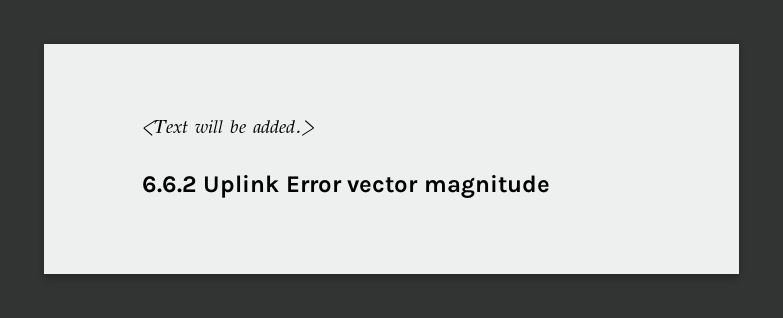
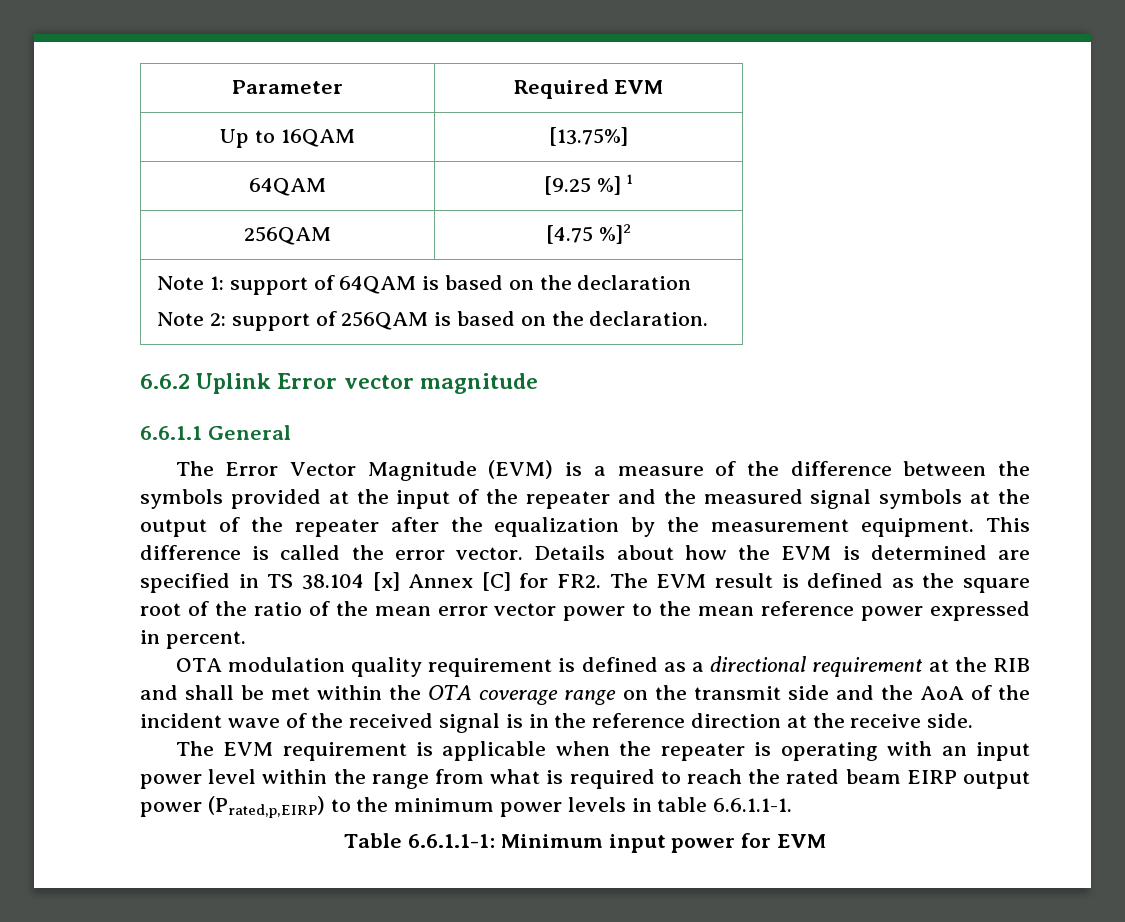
- <Text will be added.>
+ Parameter | Required EVM
+ Up to 16QAM | [13.75%]
+ 64QAM | [9.25 %] 1
+ 256QAM | [4.75 %]2
+ Note 1: support of 64QAM is based on the declaration
+ Note 2: support of 256QAM is based on the declaration.
+ 6.6.1.1 General
+ The Error Vector Magnitude (EVM) is a measure of the difference between the symbols provided at the input of the repeater and the measured signal symbols at the output of the repeater after the equalization by the measurement equipment. This difference is called the error vector. Details about how the EVM is determined are specified in TS 38.104 [x] Annex [C] for FR2. The EVM result is defined as the square root of the ratio of the mean error vector power to the mean reference power expressed in percent.
+ OTA modulation quality requirement is defined as a directional requirement at the RIB and shall be met within the OTA coverage range on the transmit side and the AoA of the incident wave of the received signal is in the reference direction at the receive side.
+ The EVM requirement is applicable when the repeater is operating with an input power level within the range from what is required to reach the rated beam EIRP output power (Prated,p,EIRP) to the minimum power levels in table 6.6.1.1-1.
+ Table 6.6.1.1-1: Minimum input power for EVM

